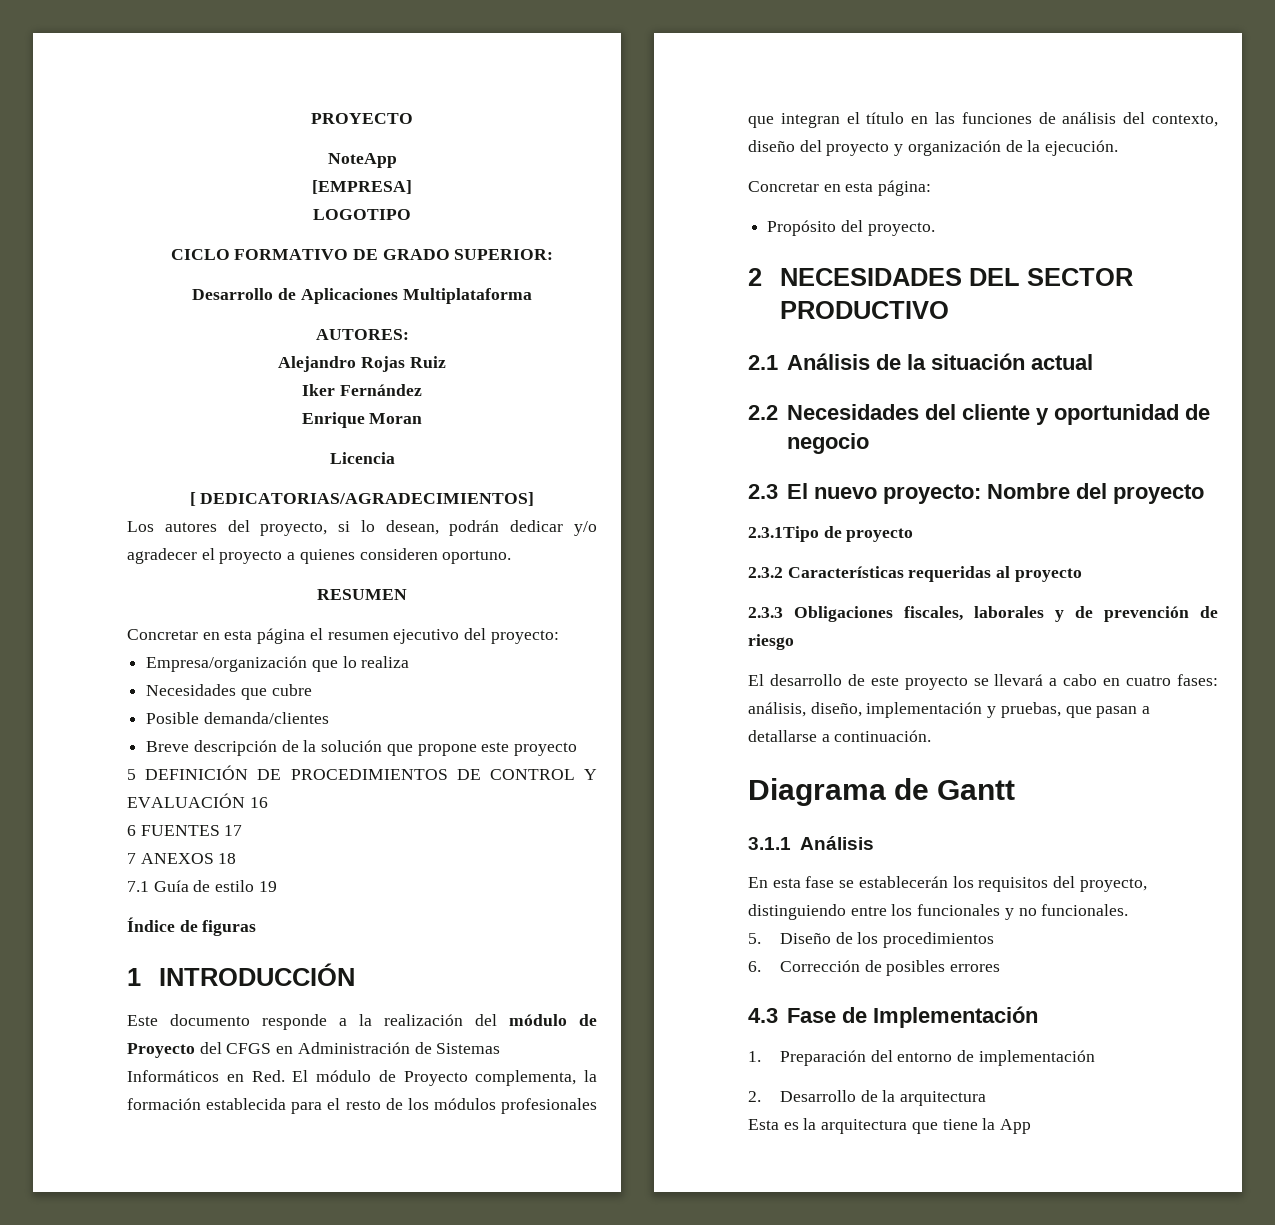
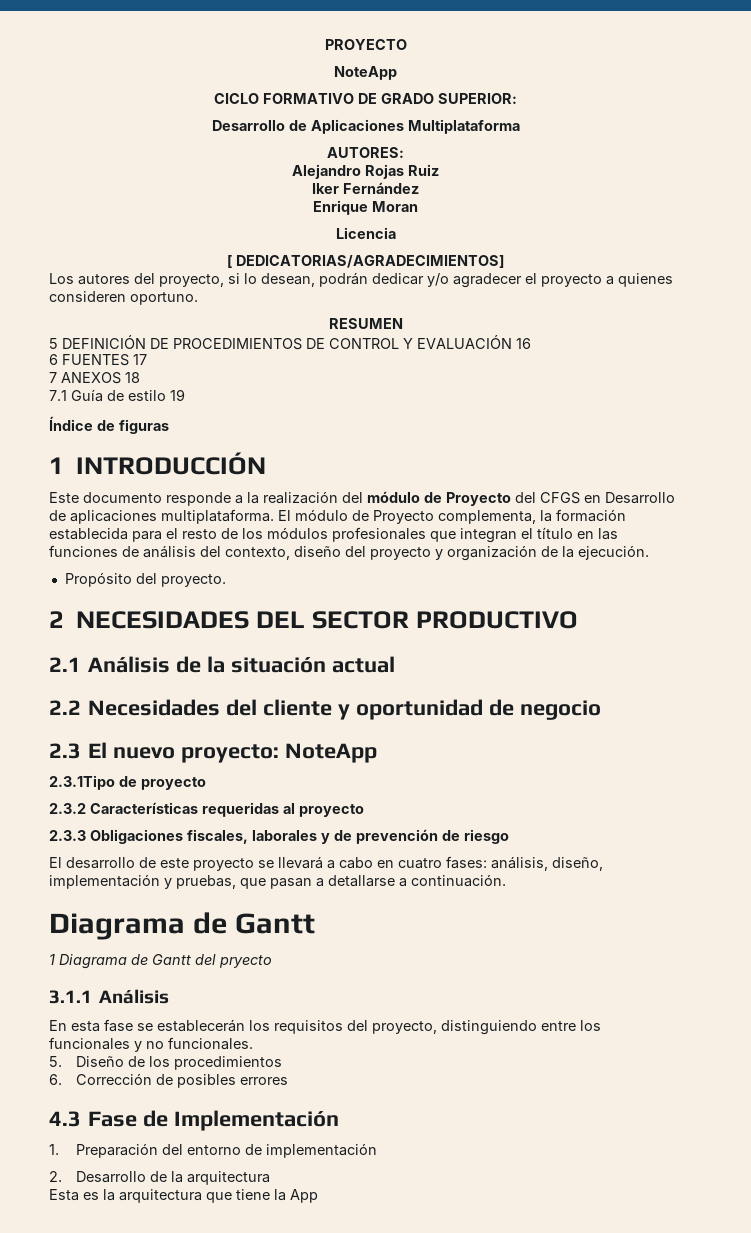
- [EMPRESA]
- LOGOTIPO
- Concretar en esta página el resumen ejecutivo del proyecto:
- Empresa/organización que lo realiza
- Necesidades que cubre
- Posible demanda/clientes
- Breve descripción de la solución que propone este proyecto
- Este documento responde a la realización del módulo de Proyecto del CFGS en Administración de Sistemas Informáticos en Red. El módulo de Proyecto complementa, la formación establecida para el resto de los módulos profesionales que integran el título en las funciones de análisis del contexto, diseño del proyecto y organización de la ejecución.
+ Este documento responde a la realización del módulo de Proyecto del CFGS en Desarrollo de aplicaciones multiplataforma. El módulo de Proyecto complementa, la formación establecida para el resto de los módulos profesionales que integran el título en las funciones de análisis del contexto, diseño del proyecto y organización de la ejecución.
- Concretar en esta página:
- 2.3 El nuevo proyecto: Nombre del proyecto
+ 2.3 El nuevo proyecto: NoteApp
+ 1 Diagrama de Gantt del pryecto

